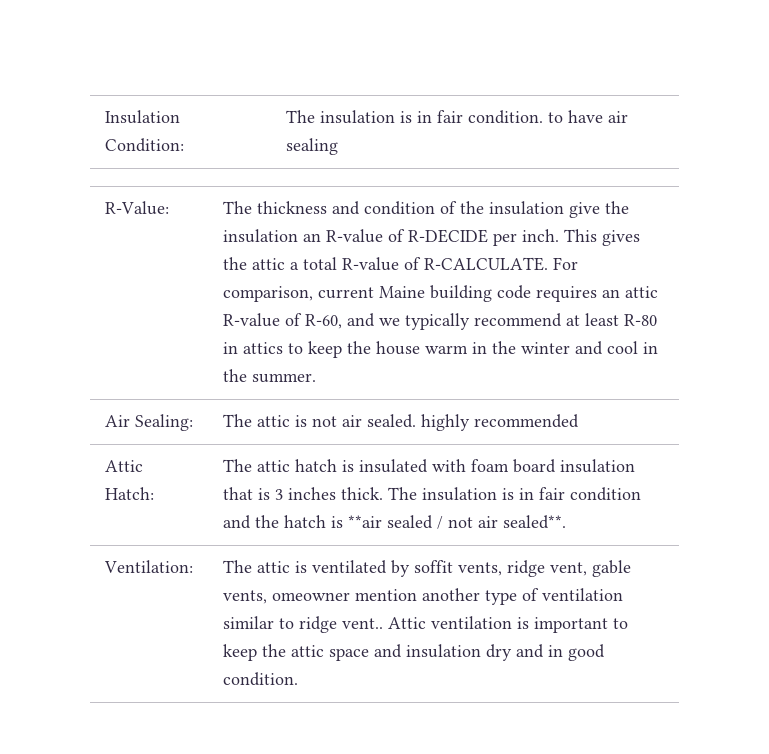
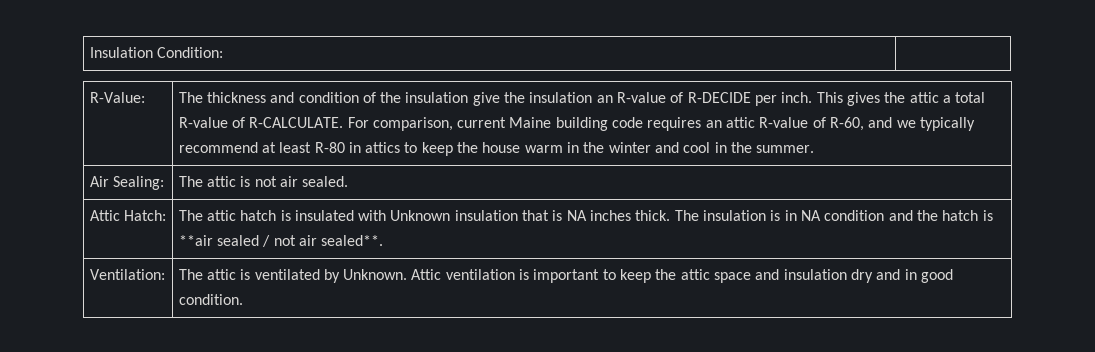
- Insulation Condition: | The insulation is in fair condition. to have air sealing
+ Insulation Condition: |
- Air Sealing: | The attic is not air sealed. highly recommended
+ Air Sealing: | The attic is not air sealed.
- Attic Hatch: | The attic hatch is insulated with foam board insulation that is 3 inches thick. The insulation is in fair condition and the hatch is **air sealed / not air sealed**.
+ Attic Hatch: | The attic hatch is insulated with Unknown insulation that is NA inches thick. The insulation is in NA condition and the hatch is **air sealed / not air sealed**.
- Ventilation: | The attic is ventilated by soffit vents, ridge vent, gable vents, omeowner mention another type of ventilation similar to ridge vent.. Attic ventilation is important to keep the attic space and insulation dry and in good condition.
+ Ventilation: | The attic is ventilated by Unknown. Attic ventilation is important to keep the attic space and insulation dry and in good condition.

